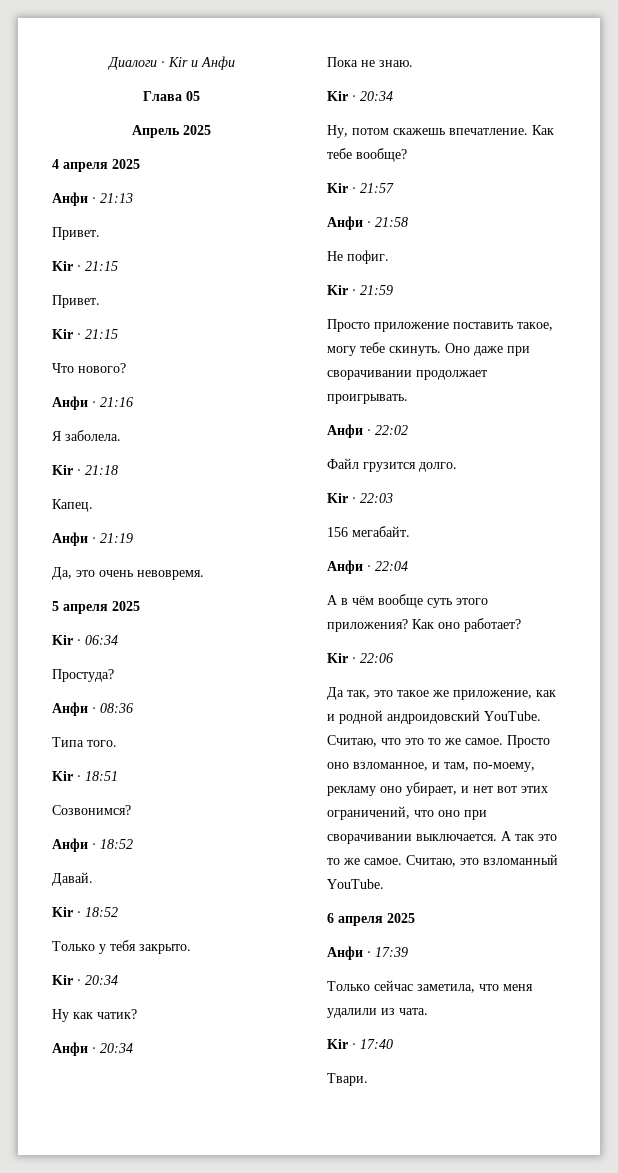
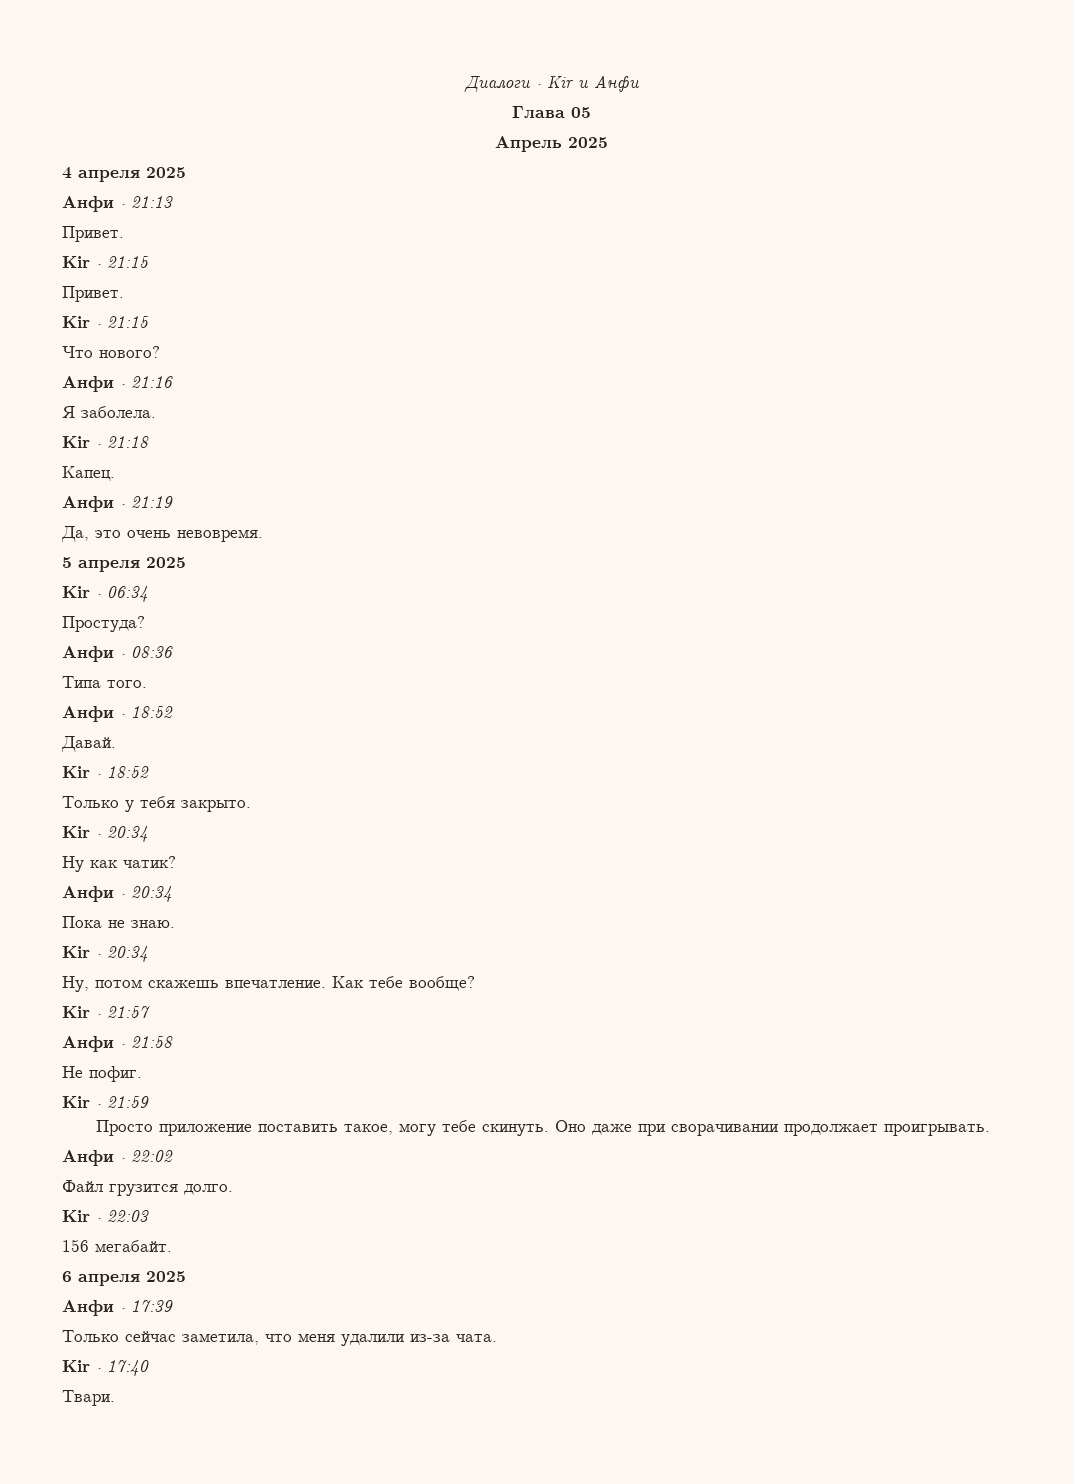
- Kir · 18:51
- Созвонимся?
- Анфи · 22:04
- А в чём вообще суть этого приложения? Как оно работает?
- Kir · 22:06
- Да так, это такое же приложение, как и родной андроидовский YouTube. Считаю, что это то же самое. Просто оно взломанное, и там, по-моему, рекламу оно убирает, и нет вот этих ограничений, что оно при сворачивании выключается. А так это то же самое. Считаю, это взломанный YouTube.
- Только сейчас заметила, что меня удалили из чата.
+ Только сейчас заметила, что меня удалили из-за чата.

